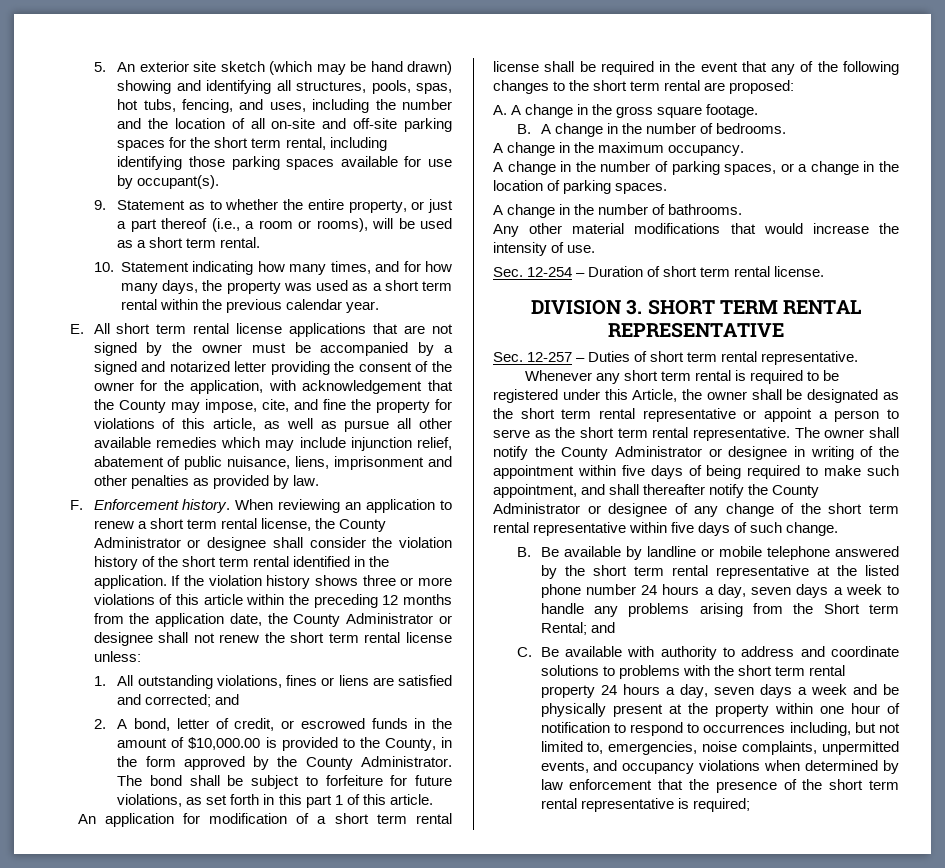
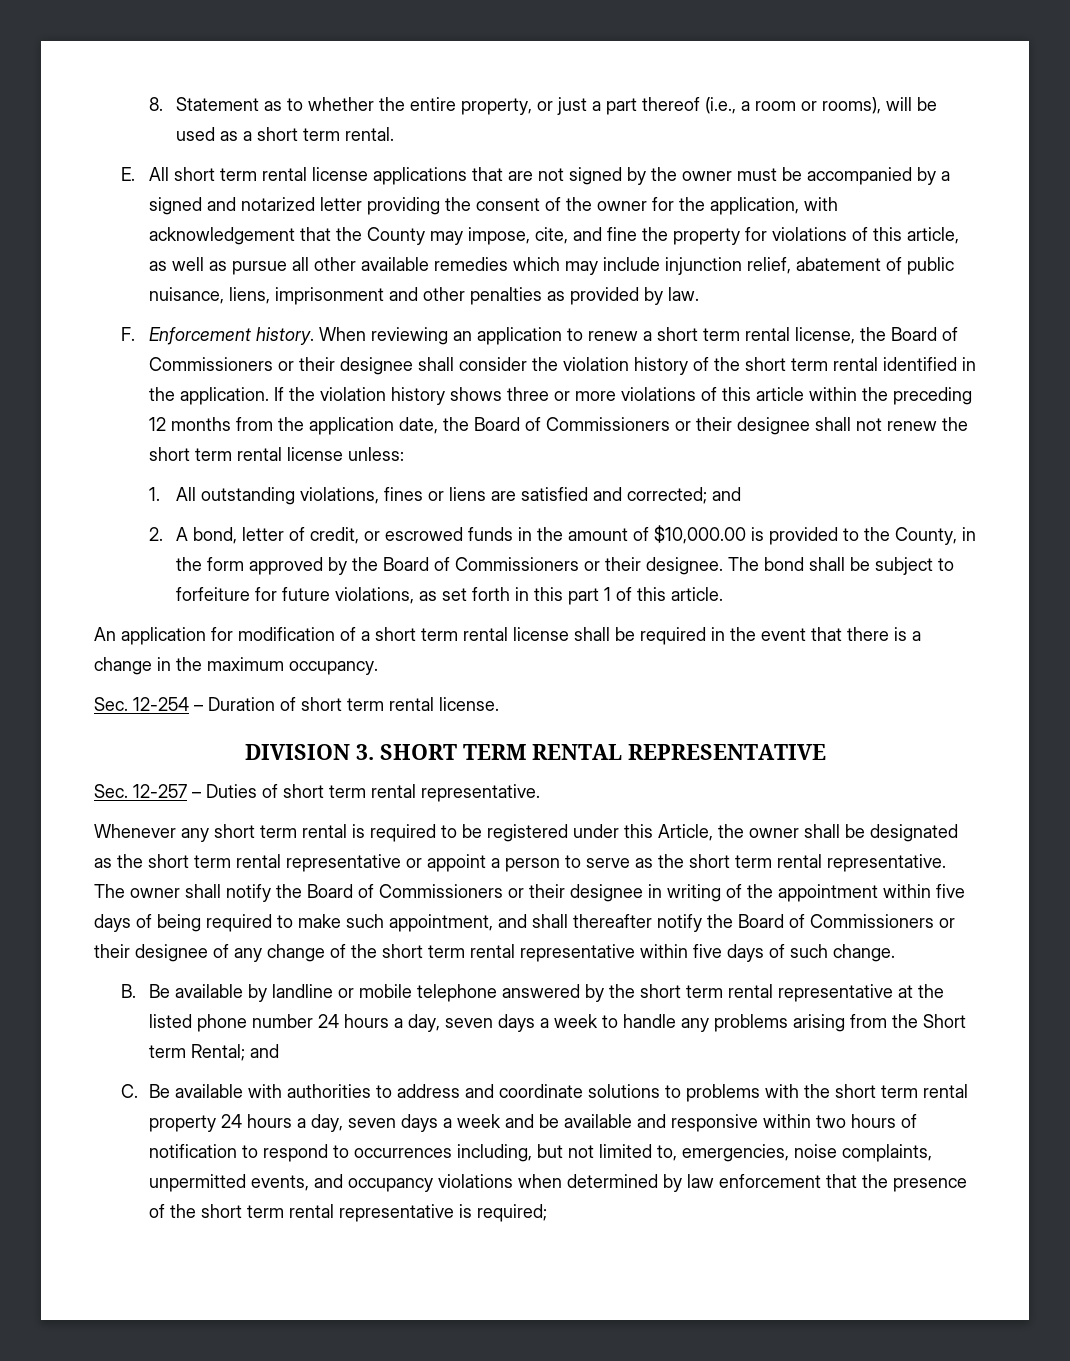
- 5. An exterior site sketch (which may be hand drawn) showing and identifying all structures, pools, spas, hot tubs, fencing, and uses, including the number and the location of all on-site and off-site parking spaces for the short term rental, including identifying those parking spaces available for use by occupant(s).
- 9. Statement as to whether the entire property, or just a part thereof (i.e., a room or rooms), will be used as a short term rental.
+ 8. Statement as to whether the entire property, or just a part thereof (i.e., a room or rooms), will be used as a short term rental.
- 10. Statement indicating how many times, and for how many days, the property was used as a short term rental within the previous calendar year.
- When reviewing an application to renew a short term rental license, the County Administrator or designee shall consider the violation history of the short term rental identified in the application.
+ When reviewing an application to renew a short term rental license, the Board of Commissioners or their designee shall consider the violation history of the short term rental identified in the application.
- If the violation history shows three or more violations of this article within the preceding 12 months from the application date, the County Administrator or designee shall not renew the short term rental license unless:
+ If the violation history shows three or more violations of this article within the preceding 12 months from the application date, the Board of Commissioners or their designee shall not renew the short term rental license unless:
- 2. A bond, letter of credit, or escrowed funds in the amount of $10,000.00 is provided to the County, in the form approved by the County Administrator.
+ 2. A bond, letter of credit, or escrowed funds in the amount of $10,000.00 is provided to the County, in the form approved by the Board of Commissioners or their designee.
- An application for modification of a short term rental license shall be required in the event that any of the following changes to the short term rental are proposed:
- A. A change in the gross square footage.
- B. A change in the number of bedrooms.
- A change in the maximum occupancy.
+ An application for modification of a short term rental license shall be required in the event that there is a change in the maximum occupancy.
- A change in the number of parking spaces, or a change in the location of parking spaces.
- A change in the number of bathrooms.
- Any other material modifications that would increase the intensity of use.
- The owner shall notify the County Administrator or designee in writing of the appointment within five days of being required to make such appointment, and shall thereafter notify the County Administrator or designee of any change of the short term rental representative within five days of such change.
+ The owner shall notify the Board of Commissioners or their designee in writing of the appointment within five days of being required to make such appointment, and shall thereafter notify the Board of Commissioners or their designee of any change of the short term rental representative within five days of such change.
- C. Be available with authority to address and coordinate solutions to problems with the short term rental property 24 hours a day, seven days a week and be physically present at the property within one hour of notification to respond to occurrences including, but not limited to, emergencies, noise complaints, unpermitted events, and occupancy violations when determined by law enforcement that the presence of the short term rental representative is required;
+ C. Be available with authorities to address and coordinate solutions to problems with the short term rental property 24 hours a day, seven days a week and be available and responsive within two hours of notification to respond to occurrences including, but not limited to, emergencies, noise complaints, unpermitted events, and occupancy violations when determined by law enforcement that the presence of the short term rental representative is required;

